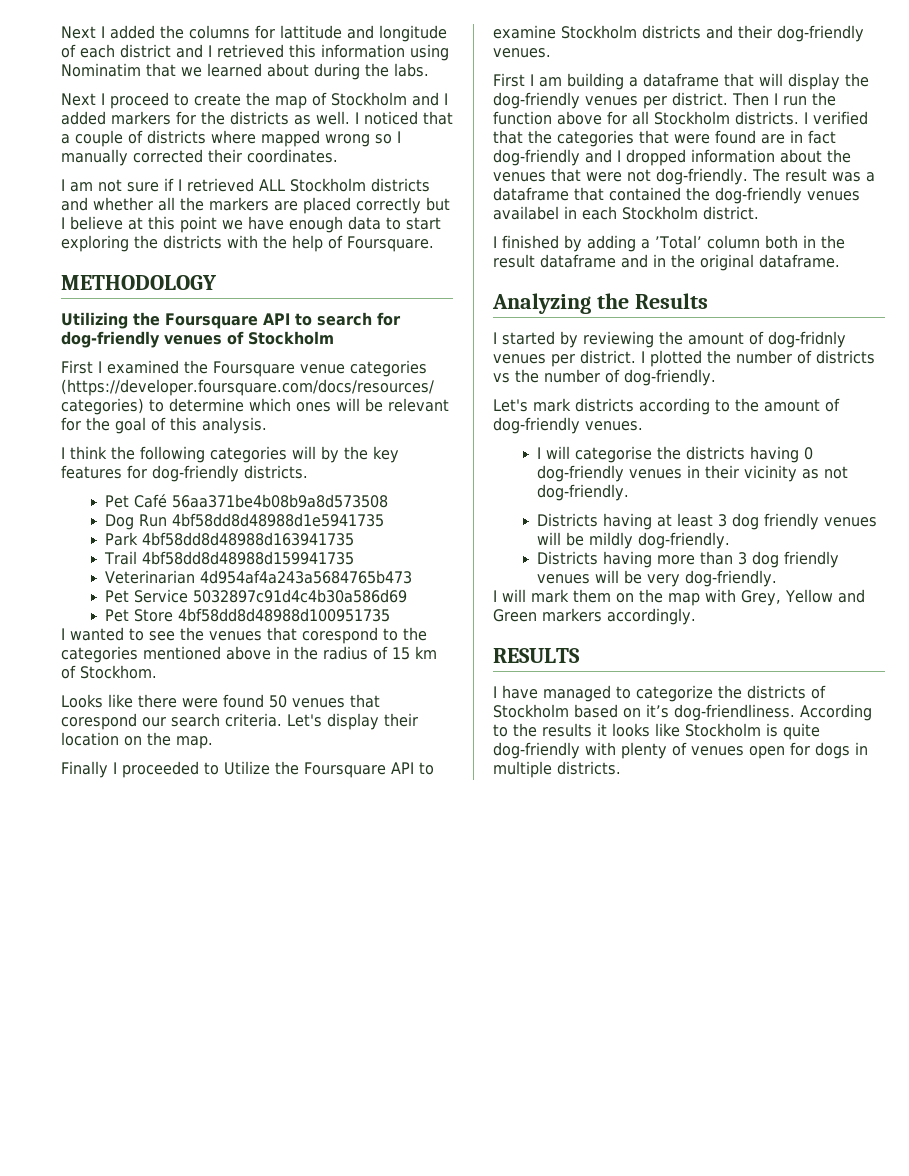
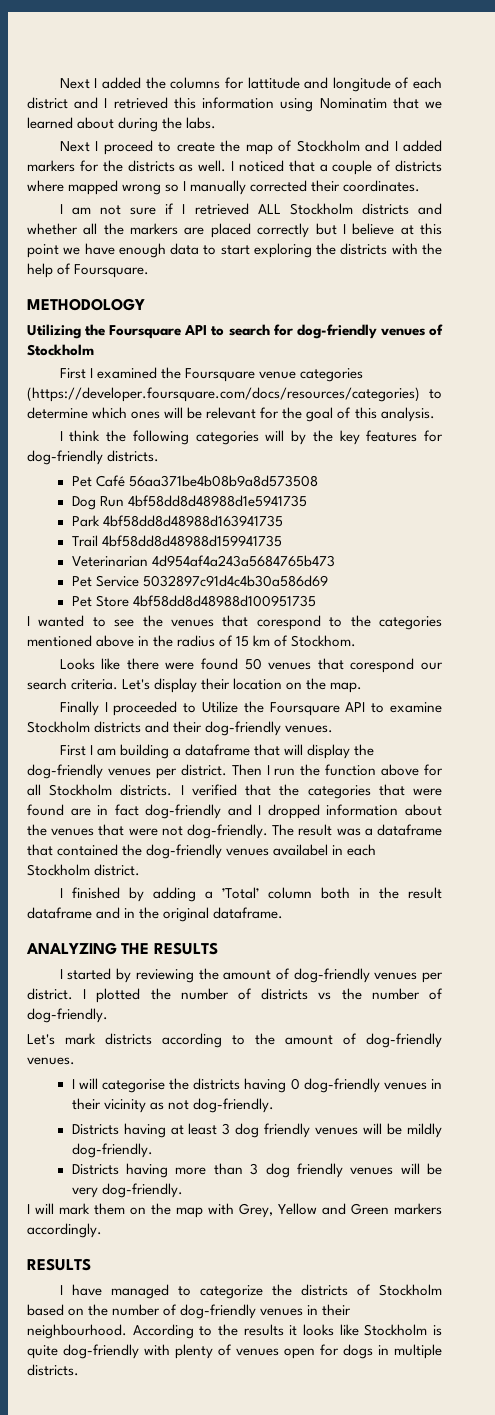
- Analyzing the Results
+ ANALYZING THE RESULTS
- I started by reviewing the amount of dog-fridnly venues per district.
+ I started by reviewing the amount of dog-friendly venues per district.
- I have managed to categorize the districts of Stockholm based on it’s dog-friendliness.
+ I have managed to categorize the districts of Stockholm based on the number of dog-friendly venues in their neighbourhood.

